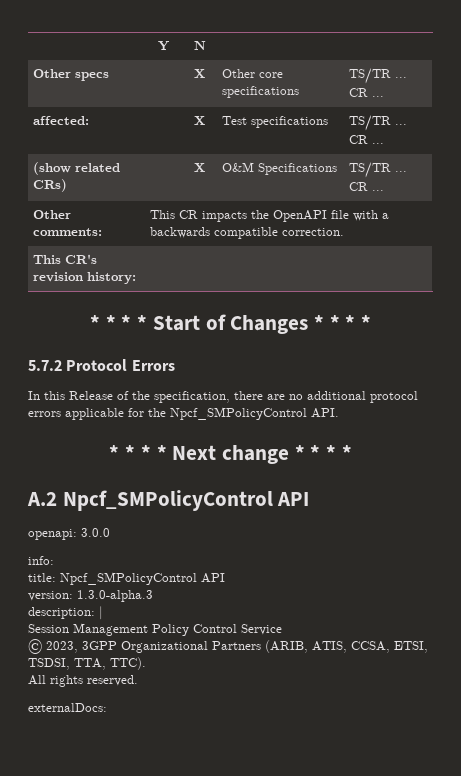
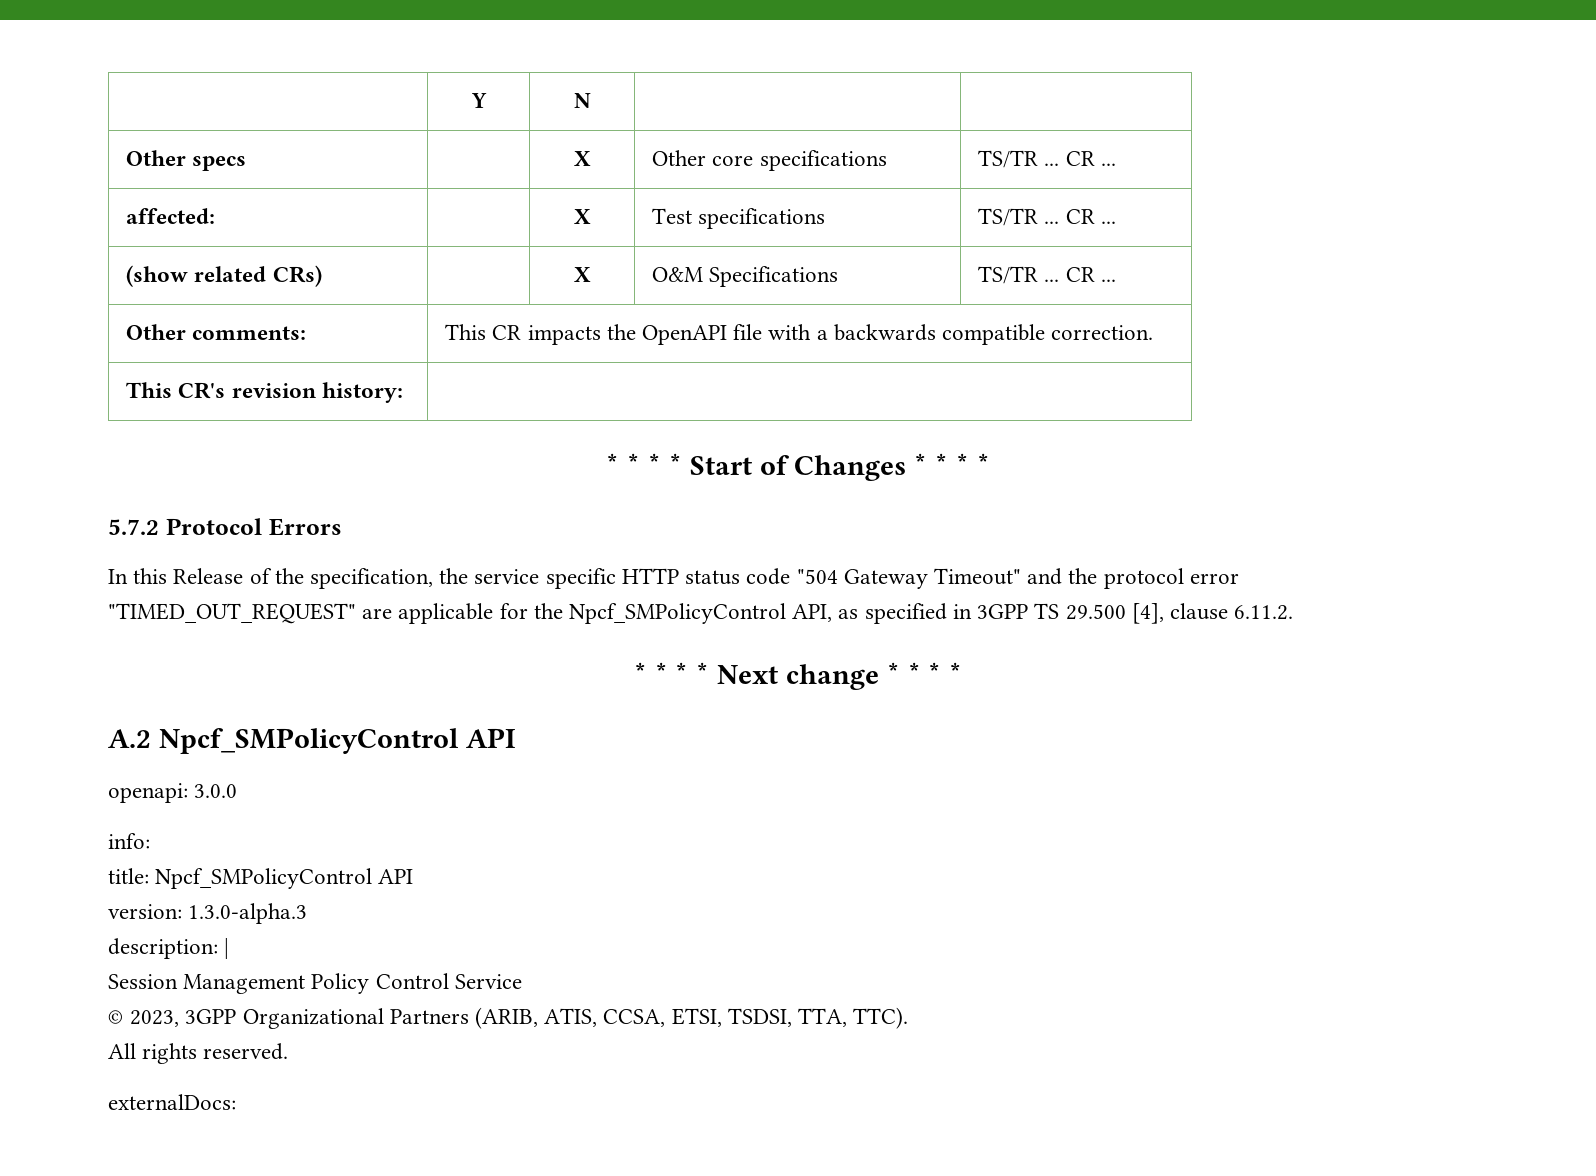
- In this Release of the specification, there are no additional protocol errors applicable for the Npcf_SMPolicyControl API.
+ In this Release of the specification, the service specific HTTP status code "504 Gateway Timeout" and the protocol error "TIMED_OUT_REQUEST" are applicable for the Npcf_SMPolicyControl API, as specified in 3GPP TS 29.500 [4], clause 6.11.2.

